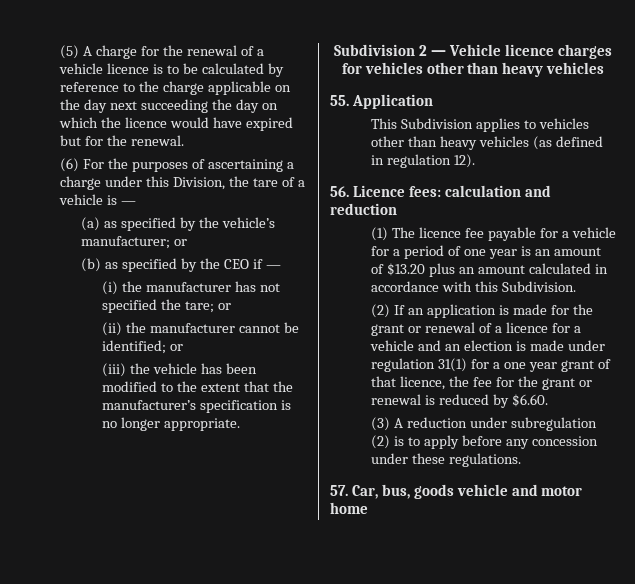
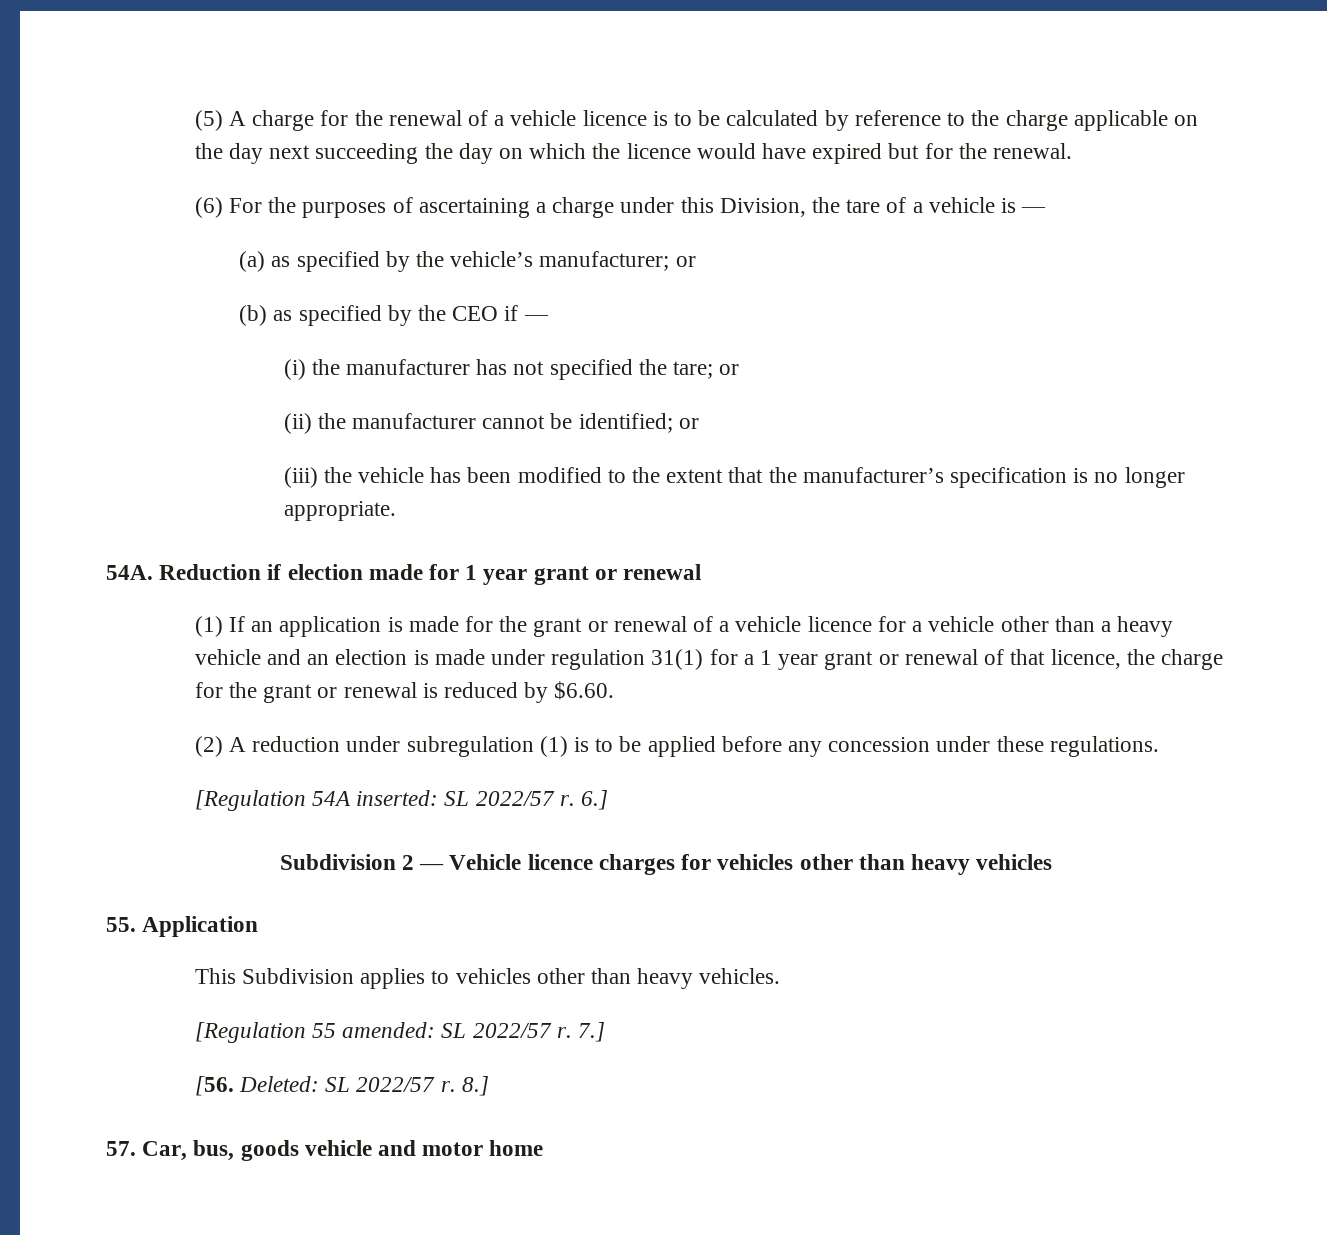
+ 54A. Reduction if election made for 1 year grant or renewal
+ (1) If an application is made for the grant or renewal of a vehicle licence for a vehicle other than a heavy vehicle and an election is made under regulation 31(1) for a 1 year grant or renewal of that licence, the charge for the grant or renewal is reduced by $6.60.
+ (2) A reduction under subregulation (1) is to be applied before any concession under these regulations.
+ [Regulation 54A inserted: SL 2022/57 r. 6.]
- This Subdivision applies to vehicles other than heavy vehicles (as defined in regulation 12).
- 56. Licence fees: calculation and reduction
- (1) The licence fee payable for a vehicle for a period of one year is an amount of $13.20 plus an amount calculated in accordance with this Subdivision.
- (2) If an application is made for the grant or renewal of a licence for a vehicle and an election is made under regulation 31(1) for a one year grant of that licence, the fee for the grant or renewal is reduced by $6.60.
- (3) A reduction under subregulation (2) is to apply before any concession under these regulations.
+ This Subdivision applies to vehicles other than heavy vehicles.
+ [Regulation 55 amended: SL 2022/57 r. 7.]
+ [56. Deleted: SL 2022/57 r. 8.]

